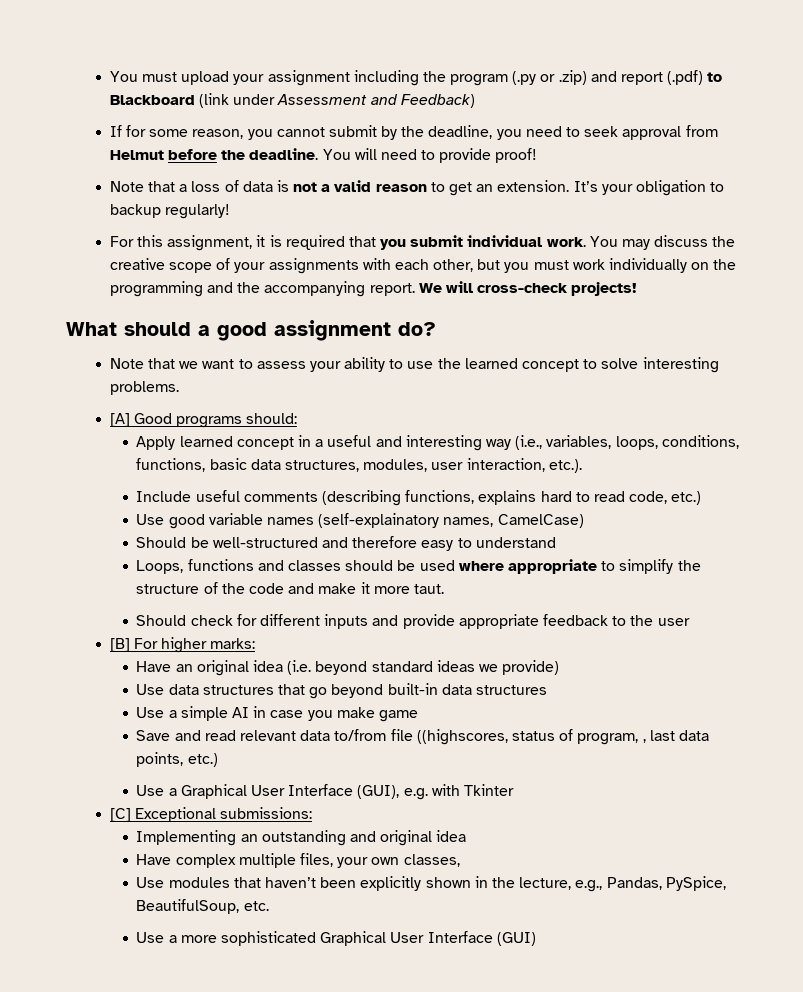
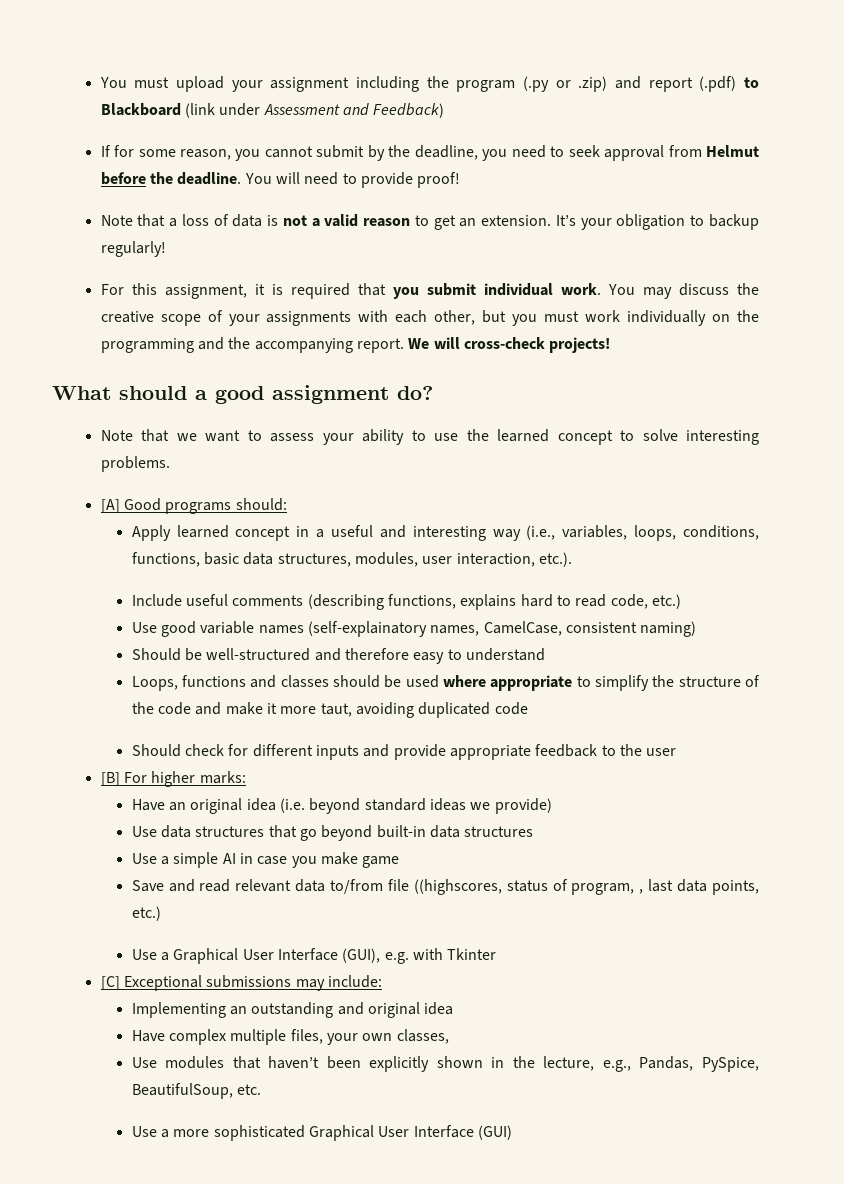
- Use good variable names (self-explainatory names, CamelCase)
+ Use good variable names (self-explainatory names, CamelCase, consistent naming)
- Loops, functions and classes should be used where appropriate to simplify the structure of the code and make it more taut.
+ Loops, functions and classes should be used where appropriate to simplify the structure of the code and make it more taut, avoiding duplicated code
- [C] Exceptional submissions:
+ [C] Exceptional submissions may include:

